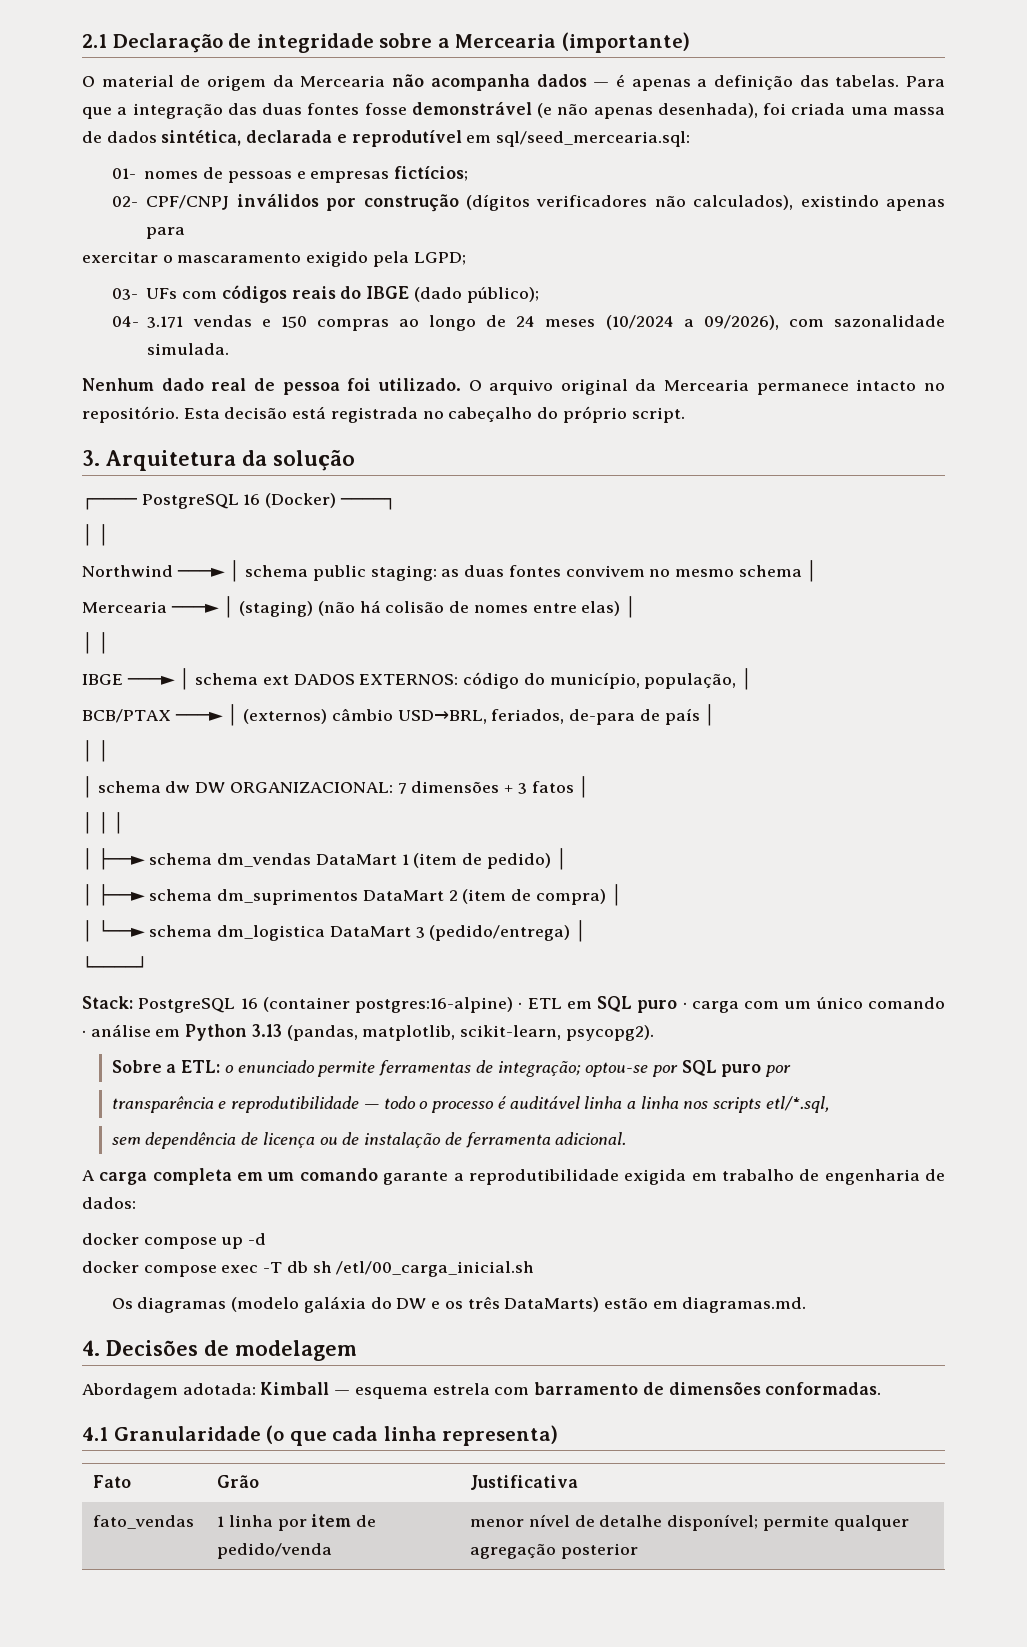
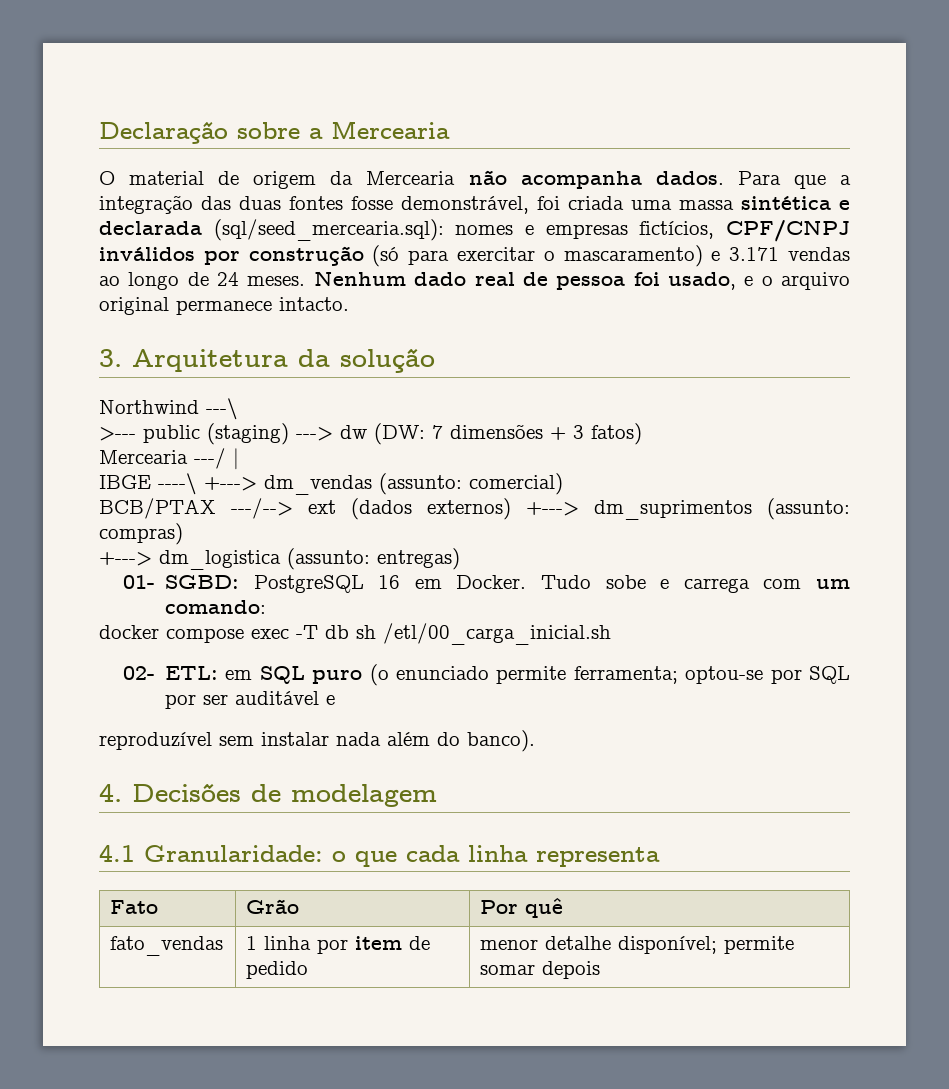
- 2.1 Declaração de integridade sobre a Mercearia (importante)
+ Declaração sobre a Mercearia
- O material de origem da Mercearia não acompanha dados — é apenas a definição das tabelas.
+ O material de origem da Mercearia não acompanha dados.
- Para que a integração das duas fontes fosse demonstrável (e não apenas desenhada), foi criada uma massa de dados sintética, declarada e reprodutível em sql/seed_mercearia.sql:
- 01- nomes de pessoas e empresas fictícios;
- 02- CPF/CNPJ inválidos por construção (dígitos verificadores não calculados), existindo apenas para
- exercitar o mascaramento exigido pela LGPD;
- 03- UFs com códigos reais do IBGE (dado público);
- 04- 3.171 vendas e 150 compras ao longo de 24 meses (10/2024 a 09/2026), com sazonalidade simulada.
- Nenhum dado real de pessoa foi utilizado. O arquivo original da Mercearia permanece intacto no repositório. Esta decisão está registrada no cabeçalho do próprio script.
+ Para que a integração das duas fontes fosse demonstrável, foi criada uma massa sintética e declarada (sql/seed_mercearia.sql): nomes e empresas fictícios, CPF/CNPJ inválidos por construção (só para exercitar o mascaramento) e 3.171 vendas ao longo de 24 meses. Nenhum dado real de pessoa foi usado, e o arquivo original permanece intacto.
  3. Arquitetura da solução
- ┌──── PostgreSQL 16 (Docker) ────┐
- │ │
- Northwind ───► │ schema public staging: as duas fontes convivem no mesmo schema │
- Mercearia ───► │ (staging) (não há colisão de nomes entre elas) │
- │ │
- IBGE ───► │ schema ext DADOS EXTERNOS: código do município, população, │
- BCB/PTAX ───► │ (externos) câmbio USD→BRL, feriados, de-para de país │
- │ │
- │ schema dw DW ORGANIZACIONAL: 7 dimensões + 3 fatos │
- │ │ │
- │ ├──► schema dm_vendas DataMart 1 (item de pedido) │
- │ ├──► schema dm_suprimentos DataMart 2 (item de compra) │
- │ └──► schema dm_logistica DataMart 3 (pedido/entrega) │
- └────┘
- Stack: PostgreSQL 16 (container postgres:16-alpine) · ETL em SQL puro · carga com um único comando · análise em Python 3.13 (pandas, matplotlib, scikit-learn, psycopg2).
- Sobre a ETL: o enunciado permite ferramentas de integração; optou-se por SQL puro por
- transparência e reprodutibilidade — todo o processo é auditável linha a linha nos scripts etl/*.sql,
- sem dependência de licença ou de instalação de ferramenta adicional.
- A carga completa em um comando garante a reprodutibilidade exigida em trabalho de engenharia de dados:
- docker compose up -d
+ Northwind ---\
+ >--- public (staging) ---> dw (DW: 7 dimensões + 3 fatos)
+ Mercearia ---/ |
+ IBGE ----\ +---> dm_vendas (assunto: comercial)
+ BCB/PTAX ---/--> ext (dados externos) +---> dm_suprimentos (assunto: compras)
+ +---> dm_logistica (assunto: entregas)
+ 01- SGBD: PostgreSQL 16 em Docker. Tudo sobe e carrega com um comando:
- Os diagramas (modelo galáxia do DW e os três DataMarts) estão em diagramas.md.
+ 02- ETL: em SQL puro (o enunciado permite ferramenta; optou-se por SQL por ser auditável e
+ reproduzível sem instalar nada além do banco).
  4. Decisões de modelagem
- Abordagem adotada: Kimball — esquema estrela com barramento de dimensões conformadas.
- 4.1 Granularidade (o que cada linha representa)
+ 4.1 Granularidade: o que cada linha representa
- Fato | Grão | Justificativa
+ Fato | Grão | Por quê
- fato_vendas | 1 linha por item de pedido/venda | menor nível de detalhe disponível; permite qualquer agregação posterior
+ fato_vendas | 1 linha por item de pedido | menor detalhe disponível; permite somar depois

